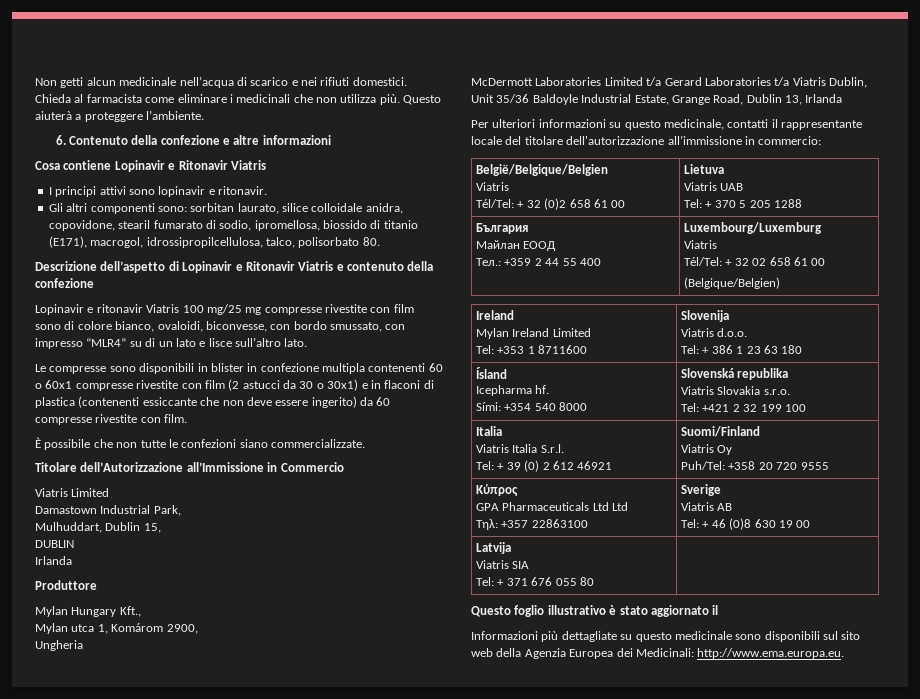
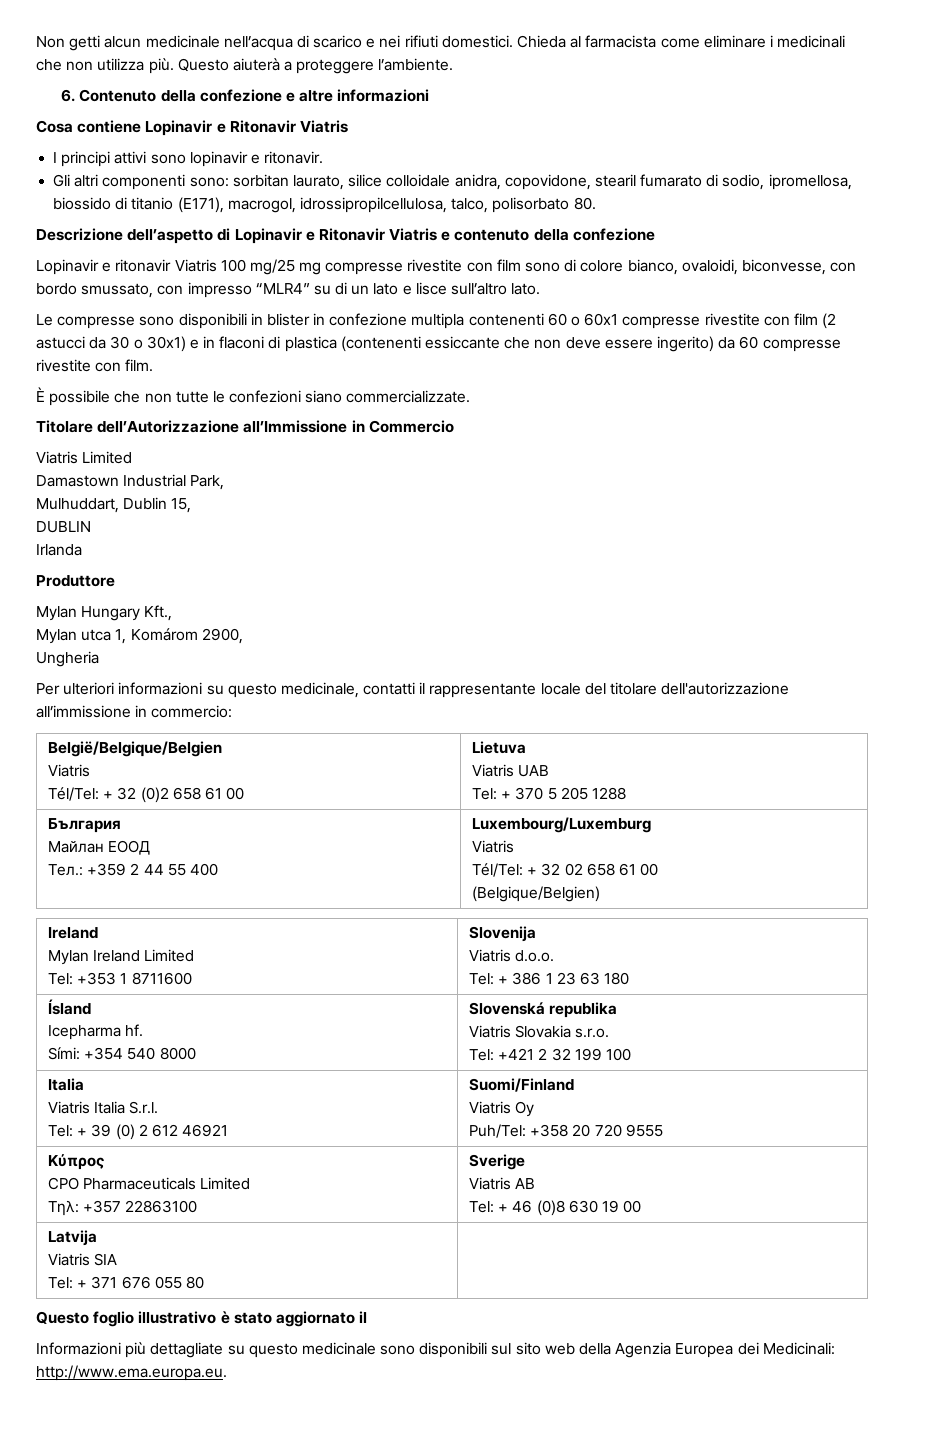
- McDermott Laboratories Limited t/a Gerard Laboratories t/a Viatris Dublin, Unit 35/36 Baldoyle Industrial Estate, Grange Road, Dublin 13, Irlanda
  Κύπρος
- GPA Pharmaceuticals Ltd Ltd
+ CPO Pharmaceuticals Limited

